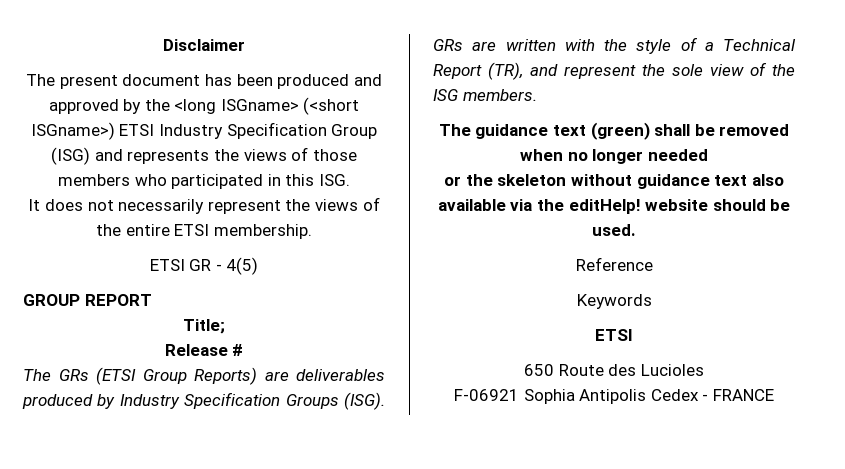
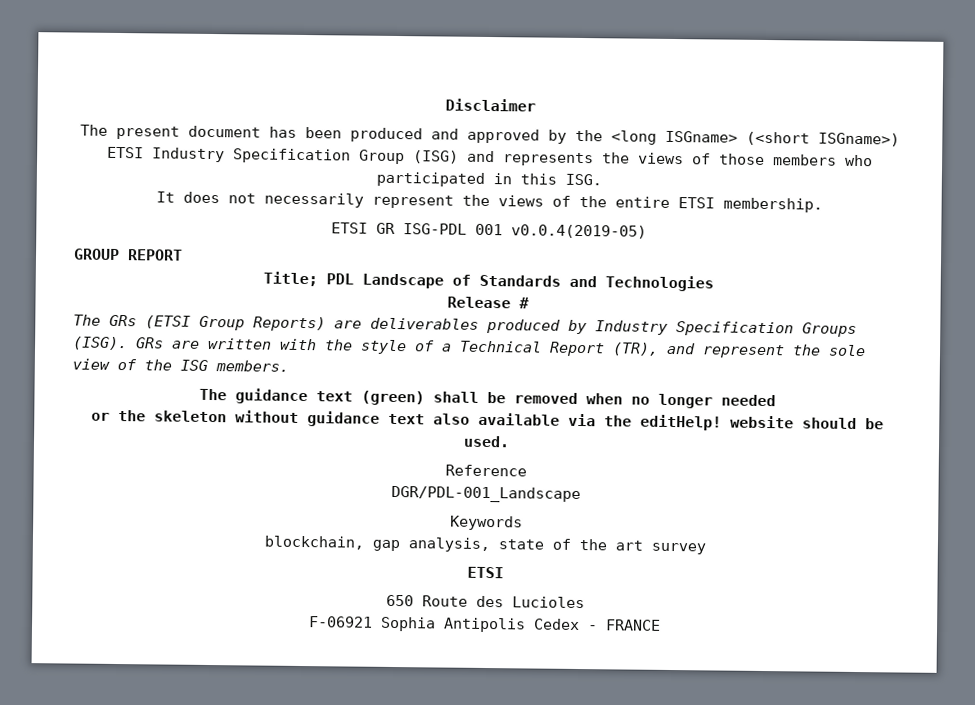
- ETSI GR - 4(5)
+ ETSI GR ISG-PDL 001 v0.0.4(2019-05)
- Title;
+ Title; PDL Landscape of Standards and Technologies
+ DGR/PDL-001_Landscape
+ blockchain, gap analysis, state of the art survey

